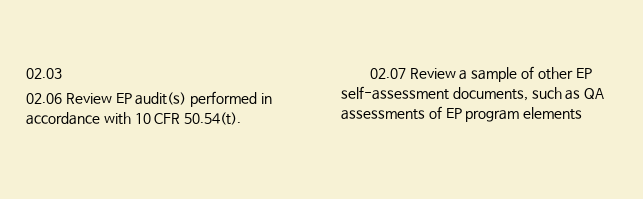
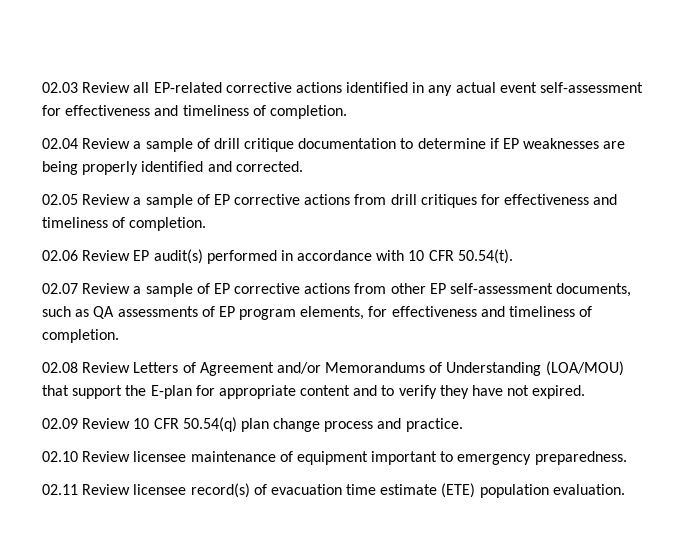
- 02.03
+ 02.03 Review all EP-related corrective actions identified in any actual event self-assessment for effectiveness and timeliness of completion.
+ 02.04 Review a sample of drill critique documentation to determine if EP weaknesses are being properly identified and corrected.
+ 02.05 Review a sample of EP corrective actions from drill critiques for effectiveness and timeliness of completion.
- 02.07 Review a sample of other EP self-assessment documents, such as QA assessments of EP program elements
+ 02.07 Review a sample of EP corrective actions from other EP self-assessment documents, such as QA assessments of EP program elements, for effectiveness and timeliness of completion.
+ 02.08 Review Letters of Agreement and/or Memorandums of Understanding (LOA/MOU) that support the E-plan for appropriate content and to verify they have not expired.
+ 02.09 Review 10 CFR 50.54(q) plan change process and practice.
+ 02.10 Review licensee maintenance of equipment important to emergency preparedness.
+ 02.11 Review licensee record(s) of evacuation time estimate (ETE) population evaluation.

